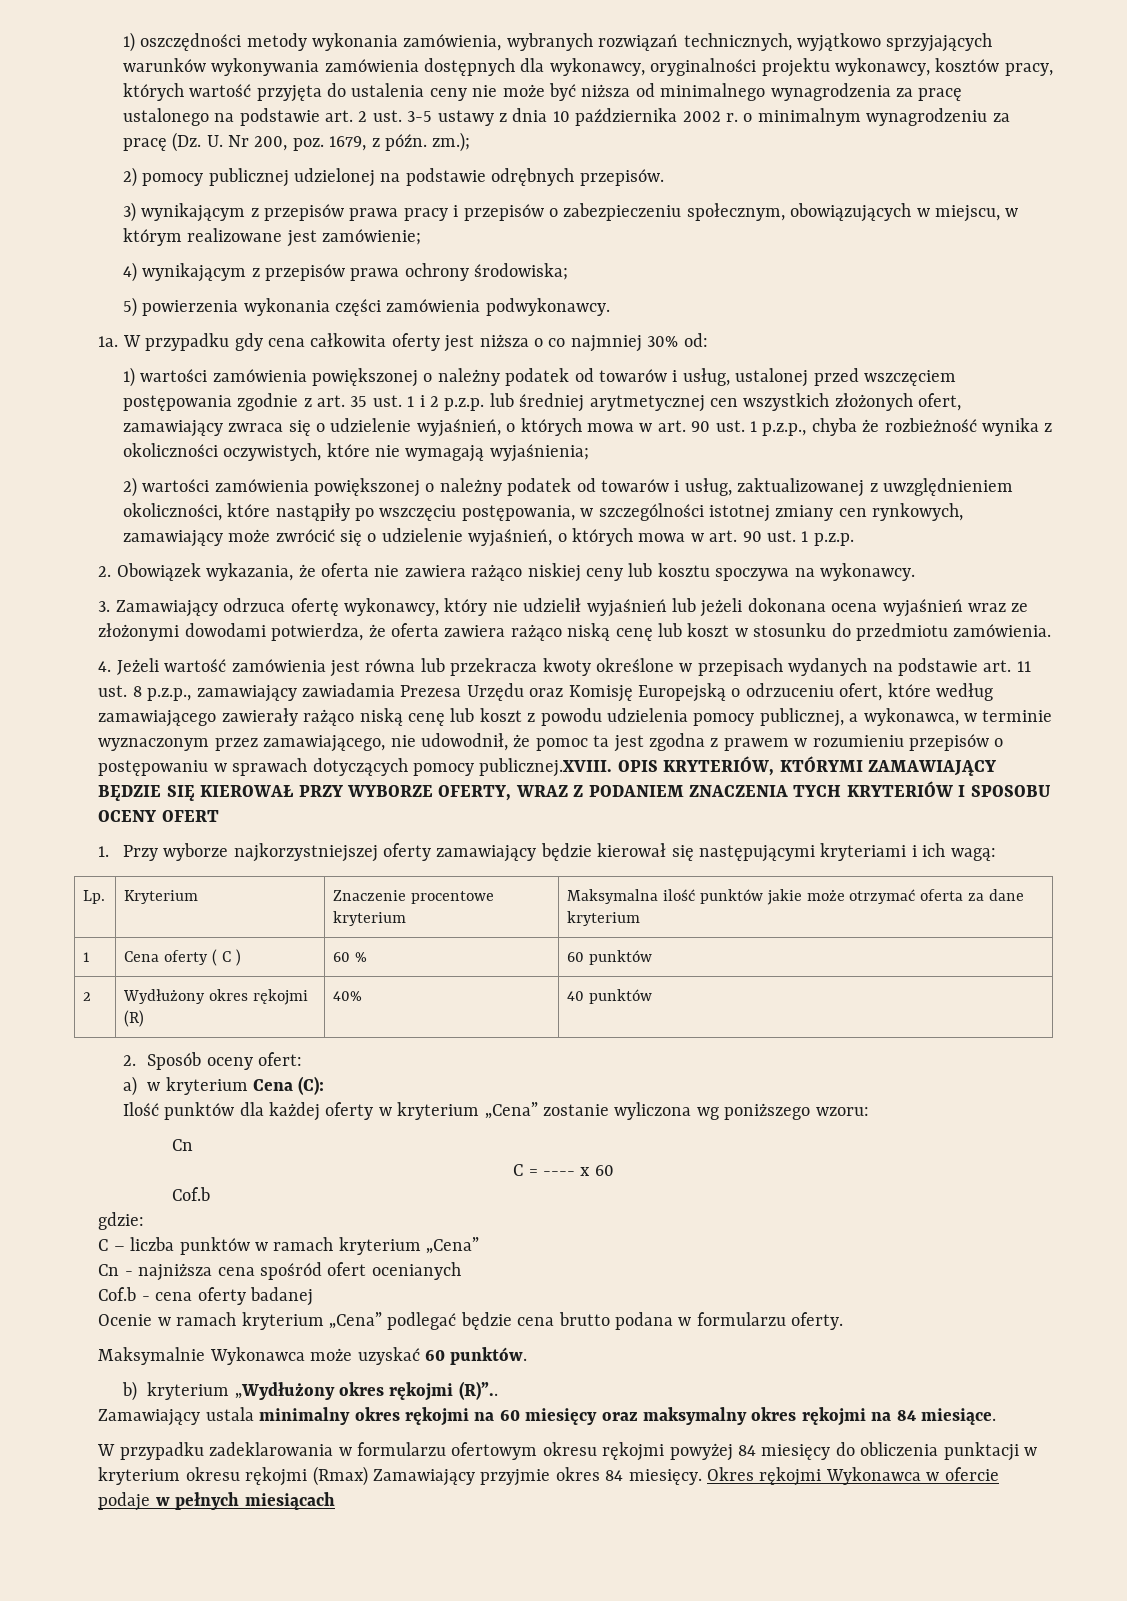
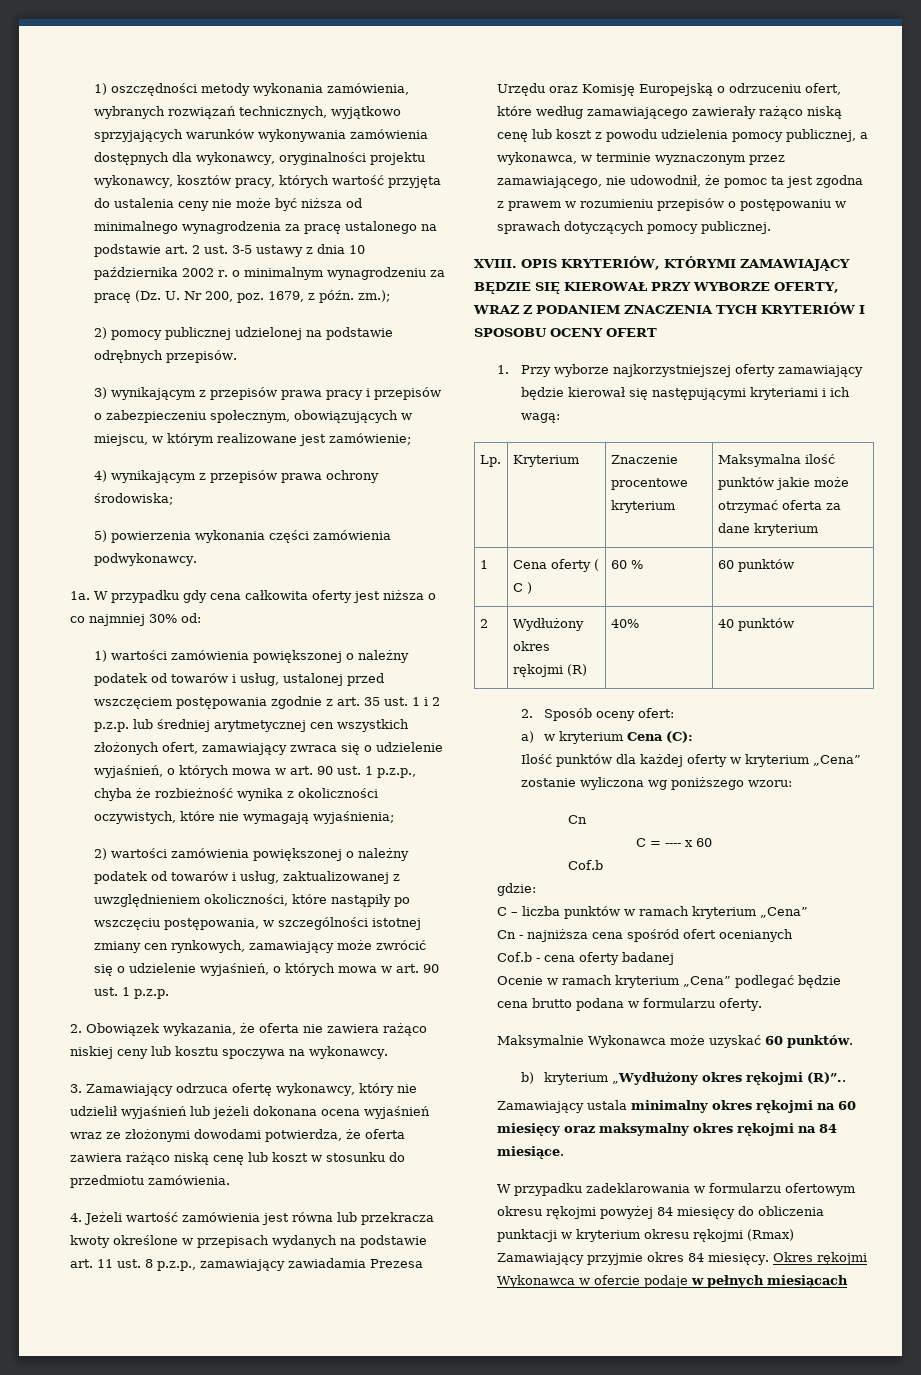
- 4. Jeżeli wartość zamówienia jest równa lub przekracza kwoty określone w przepisach wydanych na podstawie art. 11 ust. 8 p.z.p., zamawiający zawiadamia Prezesa Urzędu oraz Komisję Europejską o odrzuceniu ofert, które według zamawiającego zawierały rażąco niską cenę lub koszt z powodu udzielenia pomocy publicznej, a wykonawca, w terminie wyznaczonym przez zamawiającego, nie udowodnił, że pomoc ta jest zgodna z prawem w rozumieniu przepisów o postępowaniu w sprawach dotyczących pomocy publicznej.XVIII. OPIS KRYTERIÓW, KTÓRYMI ZAMAWIAJĄCY BĘDZIE SIĘ KIEROWAŁ PRZY WYBORZE OFERTY, WRAZ Z PODANIEM ZNACZENIA TYCH KRYTERIÓW I SPOSOBU OCENY OFERT
+ 4. Jeżeli wartość zamówienia jest równa lub przekracza kwoty określone w przepisach wydanych na podstawie art. 11 ust. 8 p.z.p., zamawiający zawiadamia Prezesa Urzędu oraz Komisję Europejską o odrzuceniu ofert, które według zamawiającego zawierały rażąco niską cenę lub koszt z powodu udzielenia pomocy publicznej, a wykonawca, w terminie wyznaczonym przez zamawiającego, nie udowodnił, że pomoc ta jest zgodna z prawem w rozumieniu przepisów o postępowaniu w sprawach dotyczących pomocy publicznej.
+ XVIII. OPIS KRYTERIÓW, KTÓRYMI ZAMAWIAJĄCY BĘDZIE SIĘ KIEROWAŁ PRZY WYBORZE OFERTY, WRAZ Z PODANIEM ZNACZENIA TYCH KRYTERIÓW I SPOSOBU OCENY OFERT

